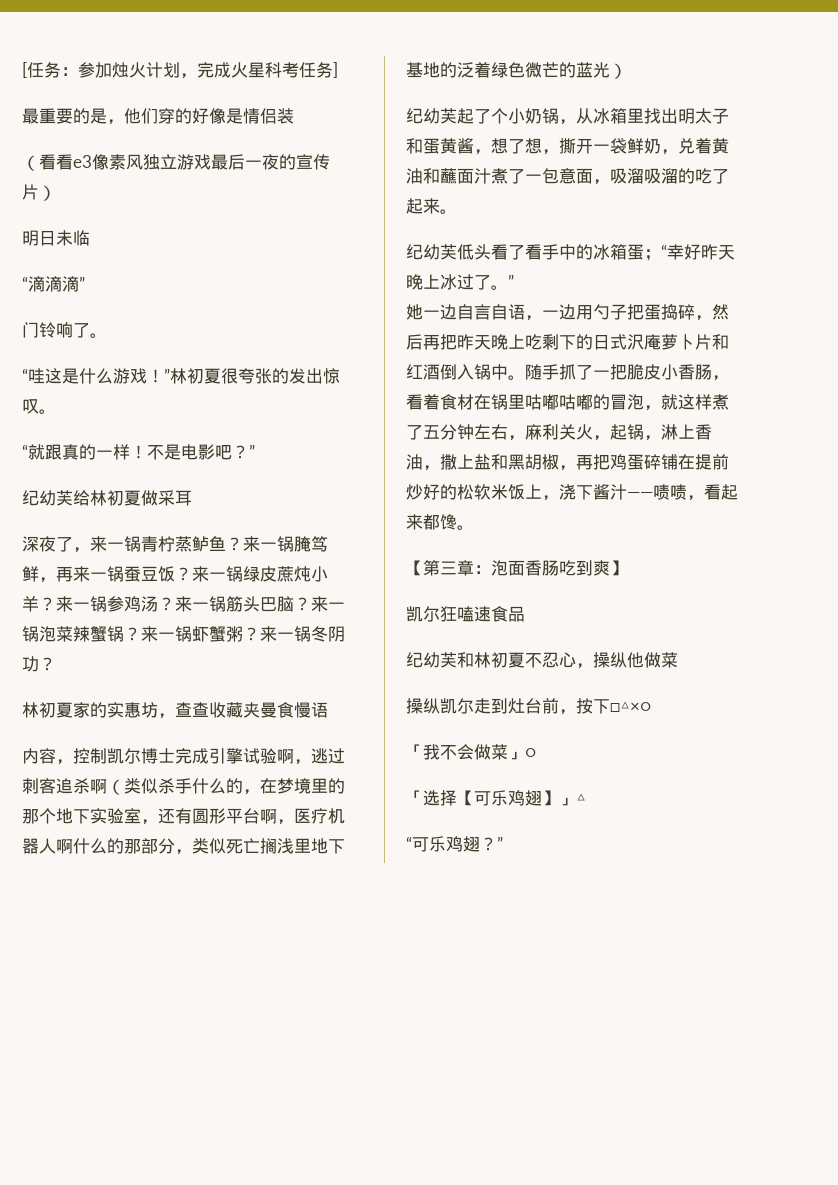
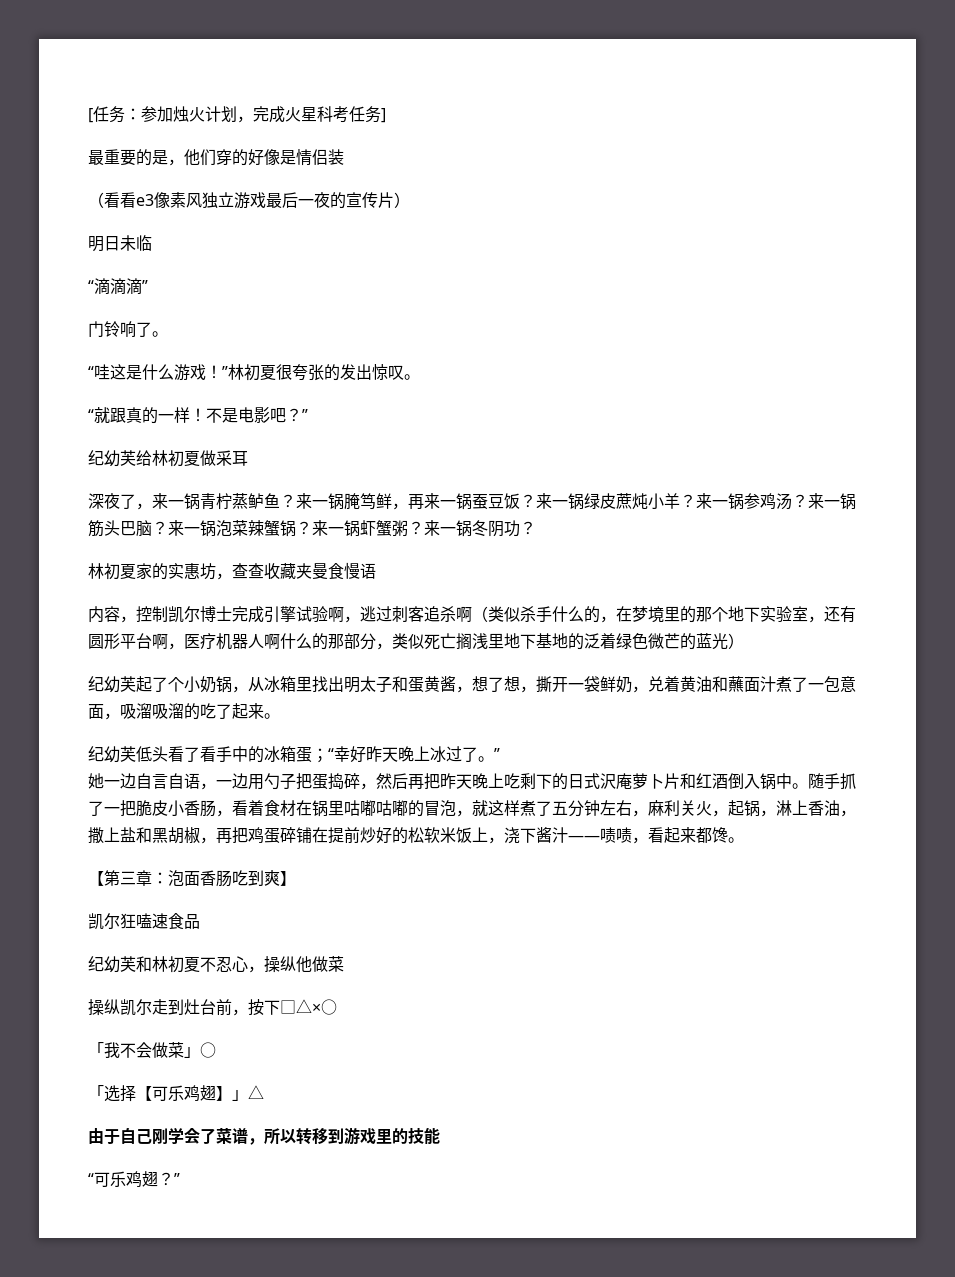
+ 由于自己刚学会了菜谱，所以转移到游戏里的技能

